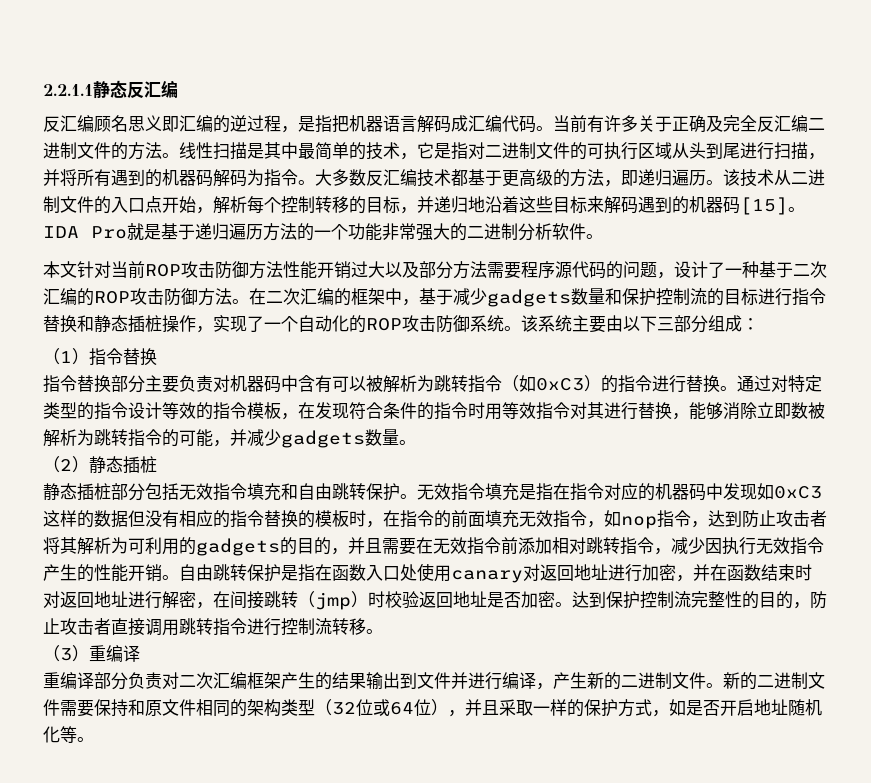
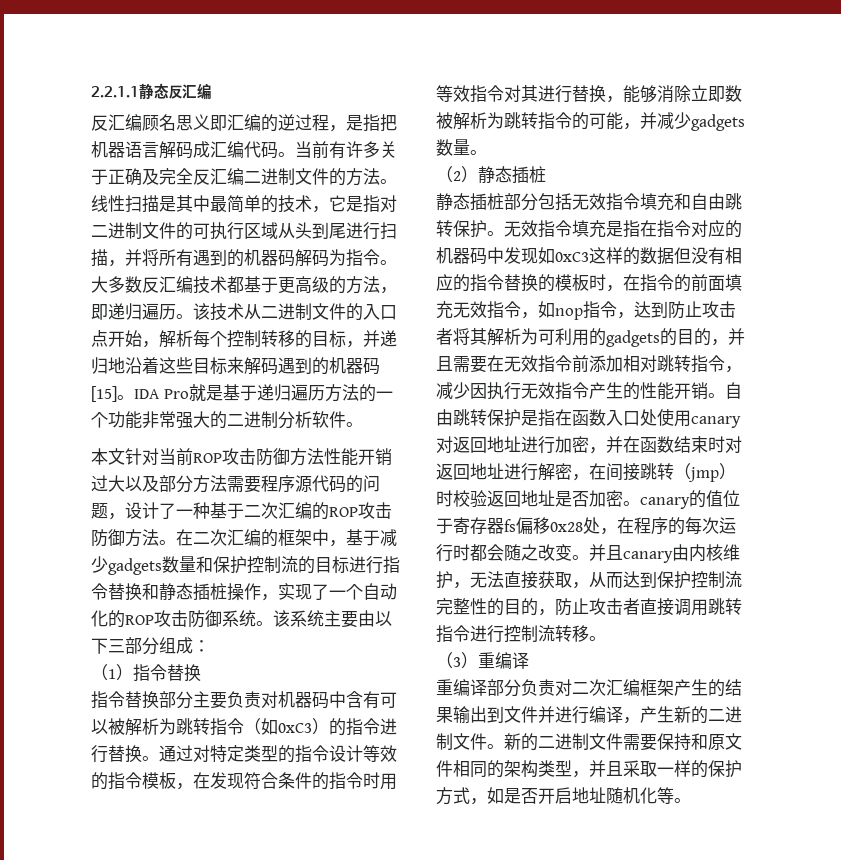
- 自由跳转保护是指在函数入口处使用canary对返回地址进行加密，并在函数结束时对返回地址进行解密，在间接跳转（jmp）时校验返回地址是否加密。达到保护控制流完整性的目的，防止攻击者直接调用跳转指令进行控制流转移。
+ 自由跳转保护是指在函数入口处使用canary对返回地址进行加密，并在函数结束时对返回地址进行解密，在间接跳转（jmp）时校验返回地址是否加密。canary的值位于寄存器fs偏移0x28处，在程序的每次运行时都会随之改变。并且canary由内核维护，无法直接获取，从而达到保护控制流完整性的目的，防止攻击者直接调用跳转指令进行控制流转移。
- 新的二进制文件需要保持和原文件相同的架构类型（32位或64位），并且采取一样的保护方式，如是否开启地址随机化等。
+ 新的二进制文件需要保持和原文件相同的架构类型，并且采取一样的保护方式，如是否开启地址随机化等。

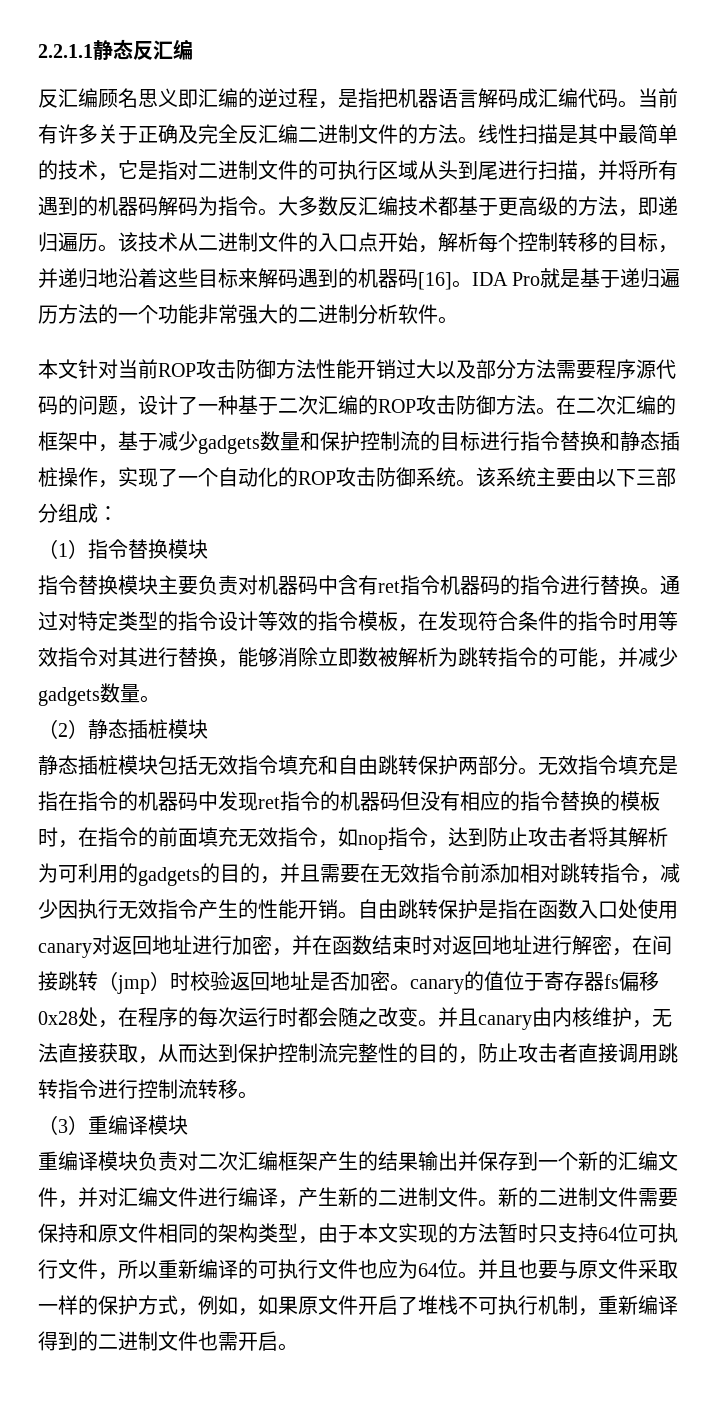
- 该技术从二进制文件的入口点开始，解析每个控制转移的目标，并递归地沿着这些目标来解码遇到的机器码[15]。
+ 该技术从二进制文件的入口点开始，解析每个控制转移的目标，并递归地沿着这些目标来解码遇到的机器码[16]。
- （1）指令替换
- 指令替换部分主要负责对机器码中含有可以被解析为跳转指令（如0xC3）的指令进行替换。
+ （1）指令替换模块
+ 指令替换模块主要负责对机器码中含有ret指令机器码的指令进行替换。
- （2）静态插桩
- 静态插桩部分包括无效指令填充和自由跳转保护。
+ （2）静态插桩模块
+ 静态插桩模块包括无效指令填充和自由跳转保护两部分。
- 无效指令填充是指在指令对应的机器码中发现如0xC3这样的数据但没有相应的指令替换的模板时，在指令的前面填充无效指令，如nop指令，达到防止攻击者将其解析为可利用的gadgets的目的，并且需要在无效指令前添加相对跳转指令，减少因执行无效指令产生的性能开销。
+ 无效指令填充是指在指令的机器码中发现ret指令的机器码但没有相应的指令替换的模板时，在指令的前面填充无效指令，如nop指令，达到防止攻击者将其解析为可利用的gadgets的目的，并且需要在无效指令前添加相对跳转指令，减少因执行无效指令产生的性能开销。
- （3）重编译
- 重编译部分负责对二次汇编框架产生的结果输出到文件并进行编译，产生新的二进制文件。
+ （3）重编译模块
+ 重编译模块负责对二次汇编框架产生的结果输出并保存到一个新的汇编文件，并对汇编文件进行编译，产生新的二进制文件。
- 新的二进制文件需要保持和原文件相同的架构类型，并且采取一样的保护方式，如是否开启地址随机化等。
+ 新的二进制文件需要保持和原文件相同的架构类型，由于本文实现的方法暂时只支持64位可执行文件，所以重新编译的可执行文件也应为64位。并且也要与原文件采取一样的保护方式，例如，如果原文件开启了堆栈不可执行机制，重新编译得到的二进制文件也需开启。

